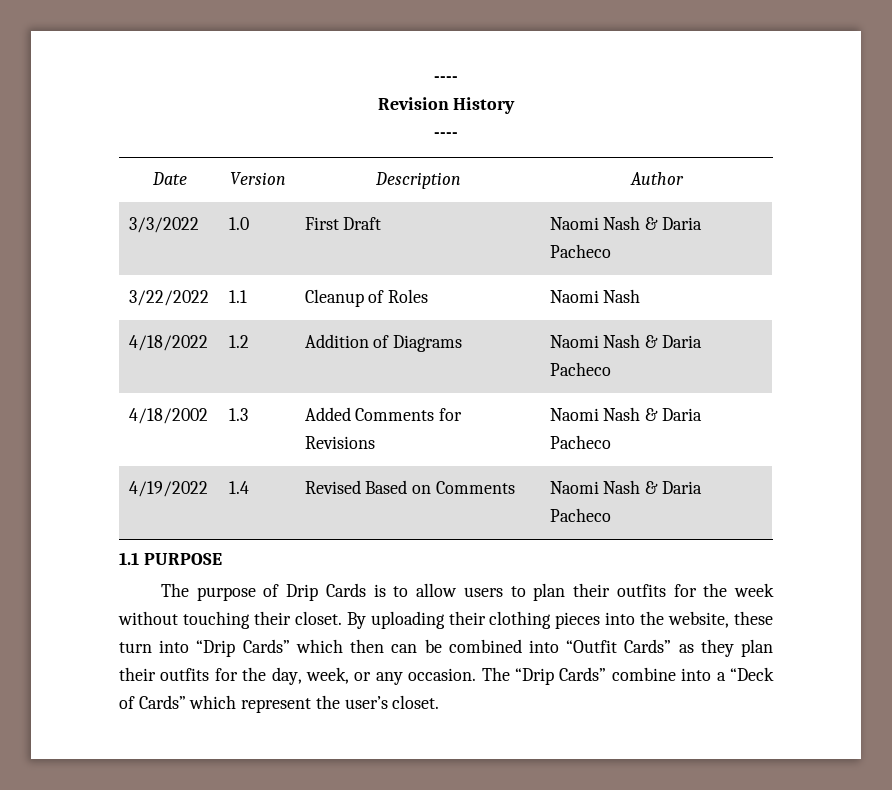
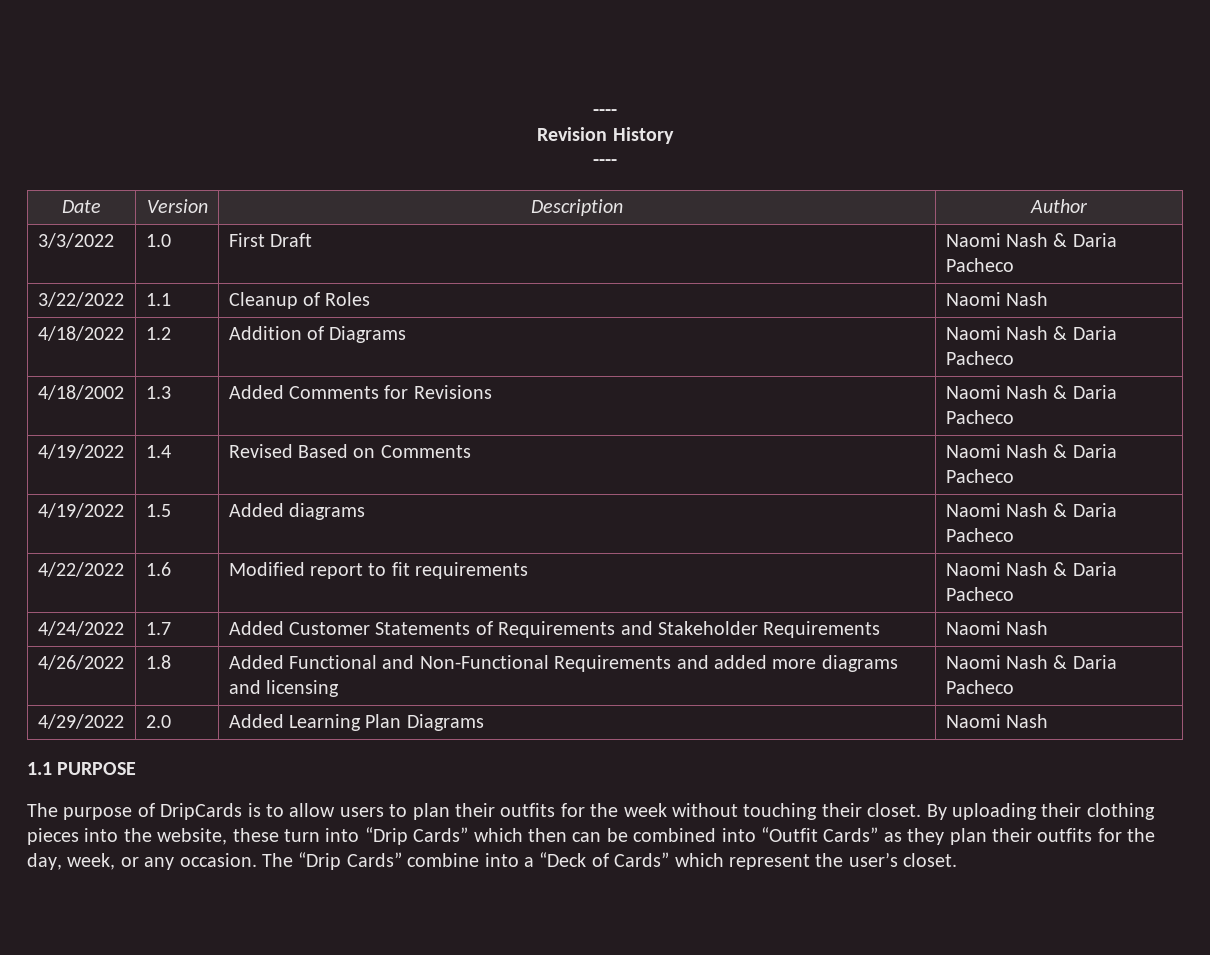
+ 4/19/2022 | 1.5 | Added diagrams | Naomi Nash & Daria Pacheco
+ 4/22/2022 | 1.6 | Modified report to fit requirements | Naomi Nash & Daria Pacheco
+ 4/24/2022 | 1.7 | Added Customer Statements of Requirements and Stakeholder Requirements | Naomi Nash
+ 4/26/2022 | 1.8 | Added Functional and Non-Functional Requirements and added more diagrams and licensing | Naomi Nash & Daria Pacheco
+ 4/29/2022 | 2.0 | Added Learning Plan Diagrams | Naomi Nash
- The purpose of Drip Cards is to allow users to plan their outfits for the week without touching their closet.
+ The purpose of DripCards is to allow users to plan their outfits for the week without touching their closet.

